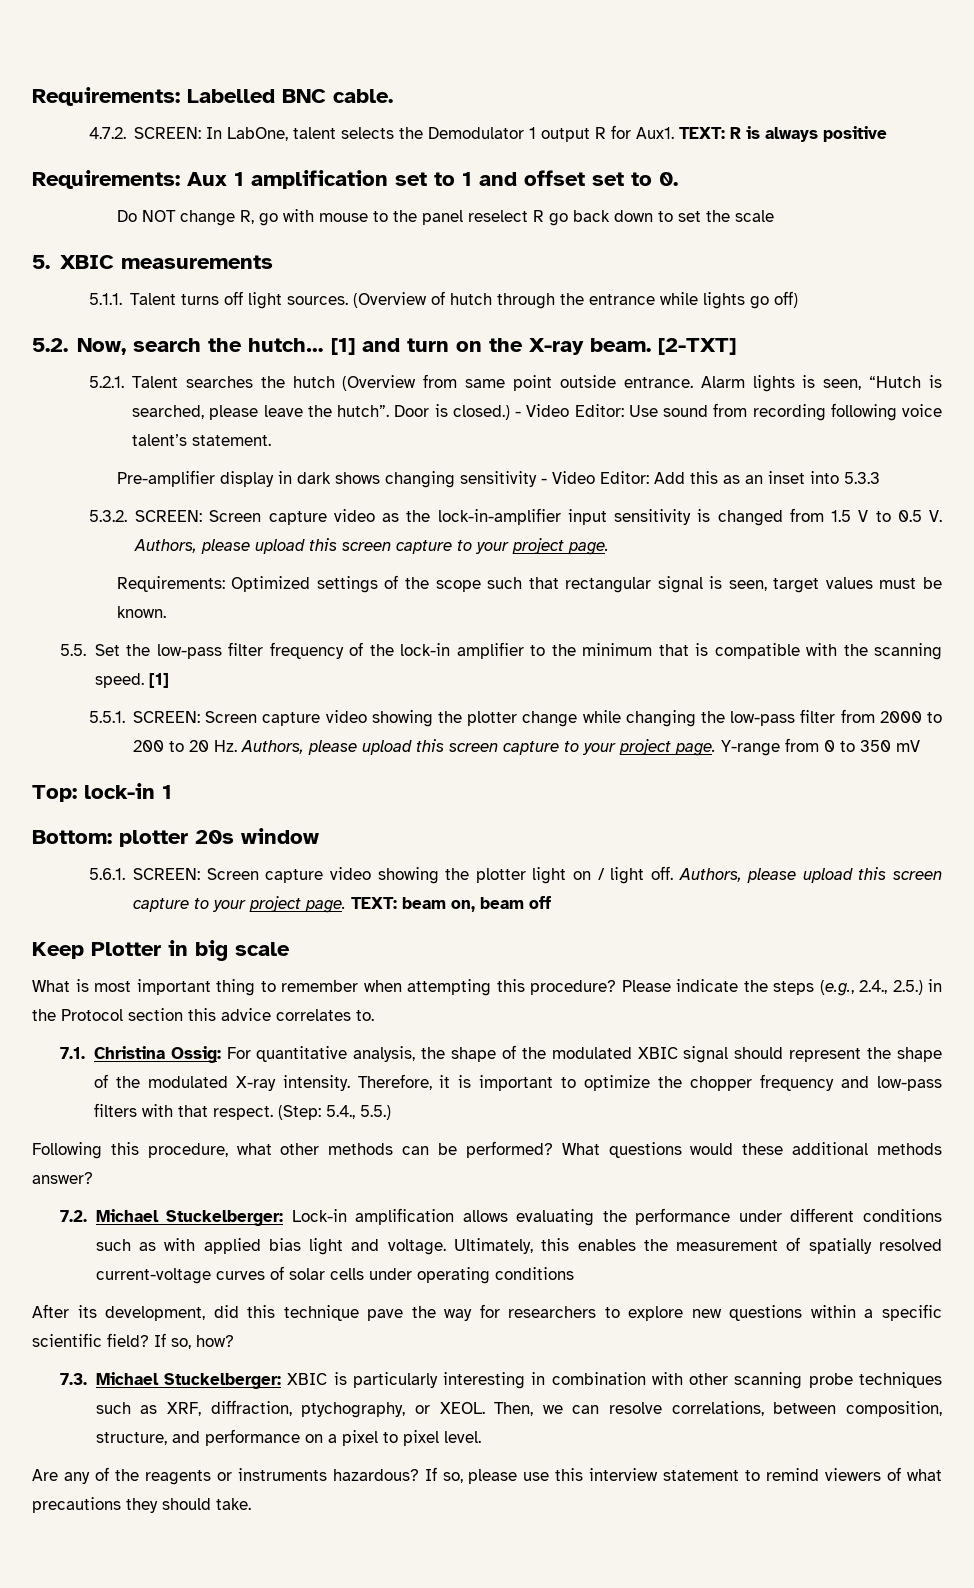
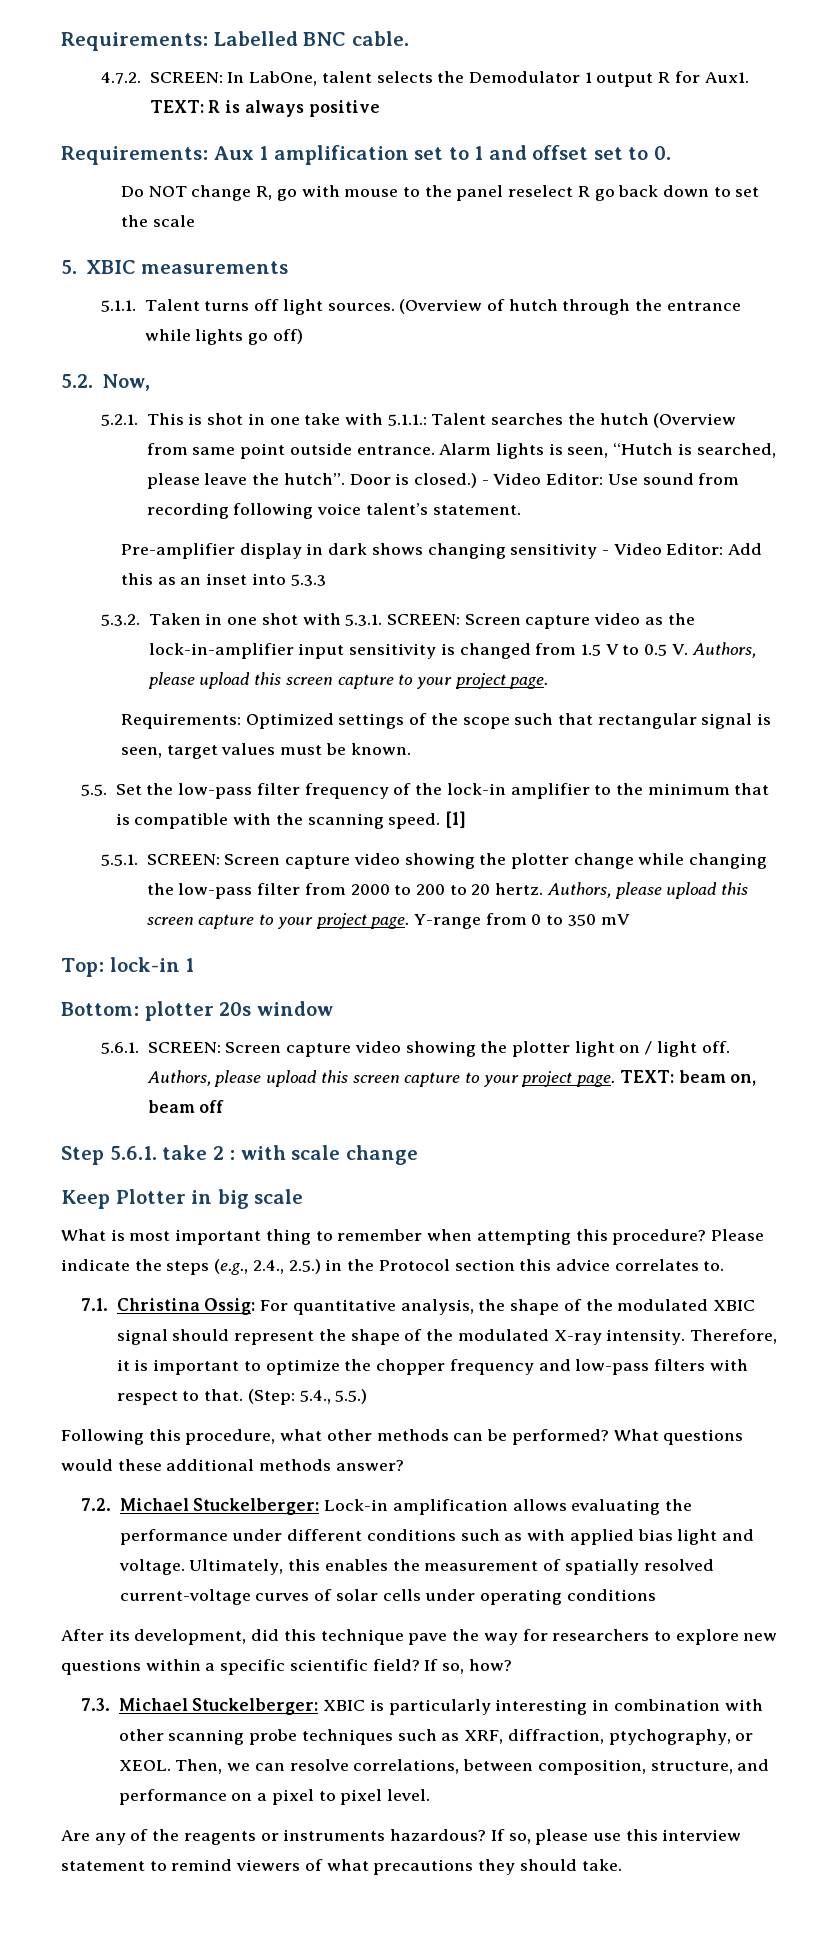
- 5.2. Now, search the hutch… [1] and turn on the X-ray beam. [2-TXT]
- 5.2.1. Talent searches the hutch (Overview from same point outside entrance.
+ 5.2. Now,
+ 5.2.1. This is shot in one take with 5.1.1.: Talent searches the hutch (Overview from same point outside entrance.
- 5.3.2. SCREEN: Screen capture video as the lock-in-amplifier input sensitivity is changed from 1.5 V to 0.5 V. Authors, please upload this screen capture to your project page.
+ 5.3.2. Taken in one shot with 5.3.1. SCREEN: Screen capture video as the lock-in-amplifier input sensitivity is changed from 1.5 V to 0.5 V. Authors, please upload this screen capture to your project page.
- 5.5.1. SCREEN: Screen capture video showing the plotter change while changing the low-pass filter from 2000 to 200 to 20 Hz. Authors, please upload this screen capture to your project page.
+ 5.5.1. SCREEN: Screen capture video showing the plotter change while changing the low-pass filter from 2000 to 200 to 20 hertz. Authors, please upload this screen capture to your project page.
+ Step 5.6.1. take 2 : with scale change
- Therefore, it is important to optimize the chopper frequency and low-pass filters with that respect.
+ Therefore, it is important to optimize the chopper frequency and low-pass filters with respect to that.

